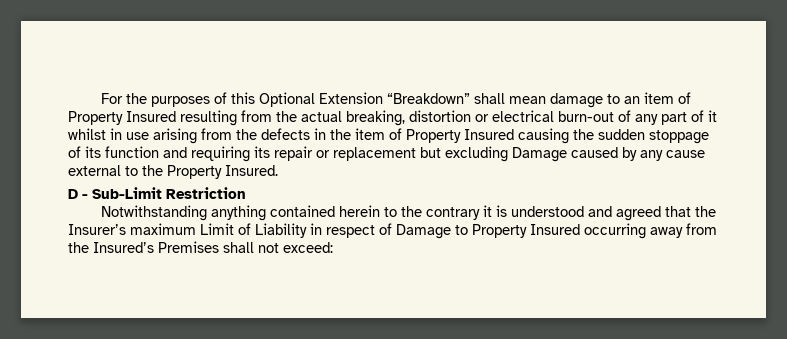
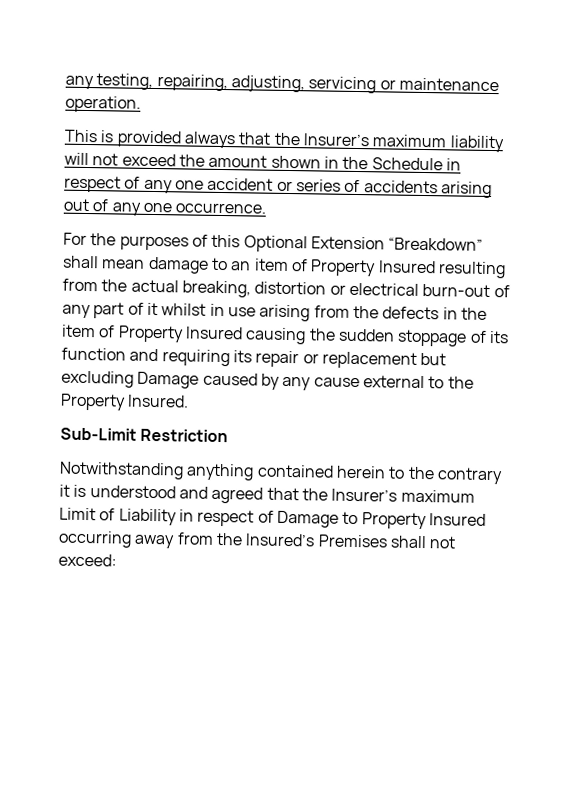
+ any testing, repairing, adjusting, servicing or maintenance operation.
+ This is provided always that the Insurer’s maximum liability will not exceed the amount shown in the Schedule in respect of any one accident or series of accidents arising out of any one occurrence.
- D - Sub-Limit Restriction
+ Sub-Limit Restriction

